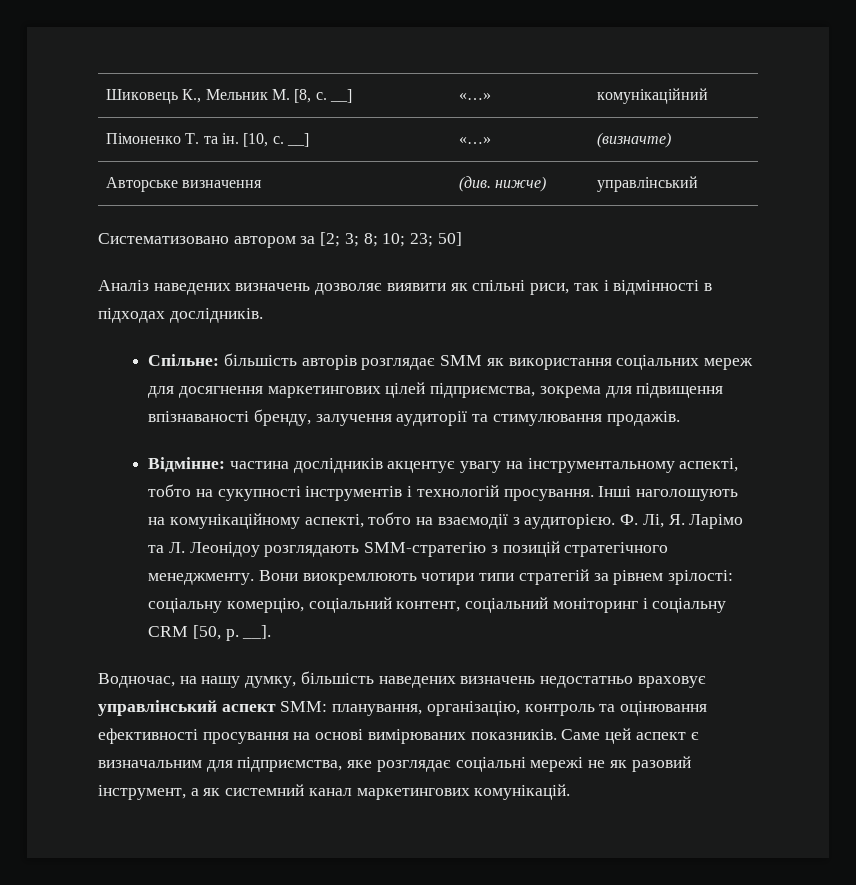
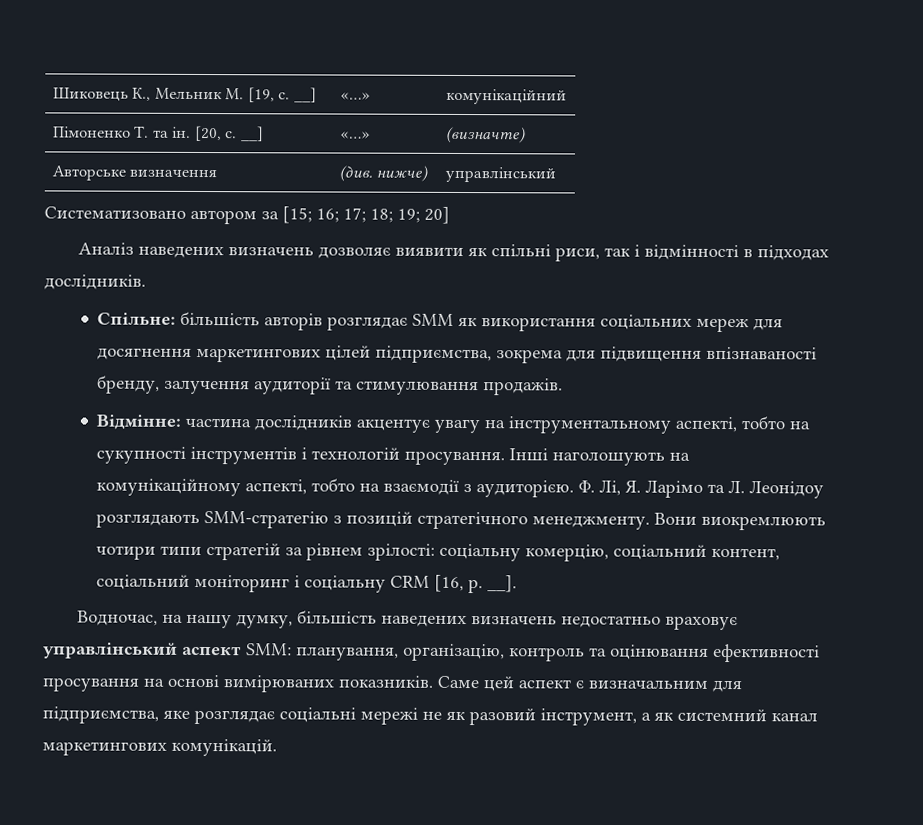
- Шиковець К., Мельник М. [8, с. __] | «…» | комунікаційний
+ Шиковець К., Мельник М. [19, с. __] | «…» | комунікаційний
- Пімоненко Т. та ін. [10, с. __] | «…» | (визначте)
+ Пімоненко Т. та ін. [20, с. __] | «…» | (визначте)
- Систематизовано автором за [2; 3; 8; 10; 23; 50]
+ Систематизовано автором за [15; 16; 17; 18; 19; 20]
- Вони виокремлюють чотири типи стратегій за рівнем зрілості: соціальну комерцію, соціальний контент, соціальний моніторинг і соціальну CRM [50, p. __].
+ Вони виокремлюють чотири типи стратегій за рівнем зрілості: соціальну комерцію, соціальний контент, соціальний моніторинг і соціальну CRM [16, p. __].

